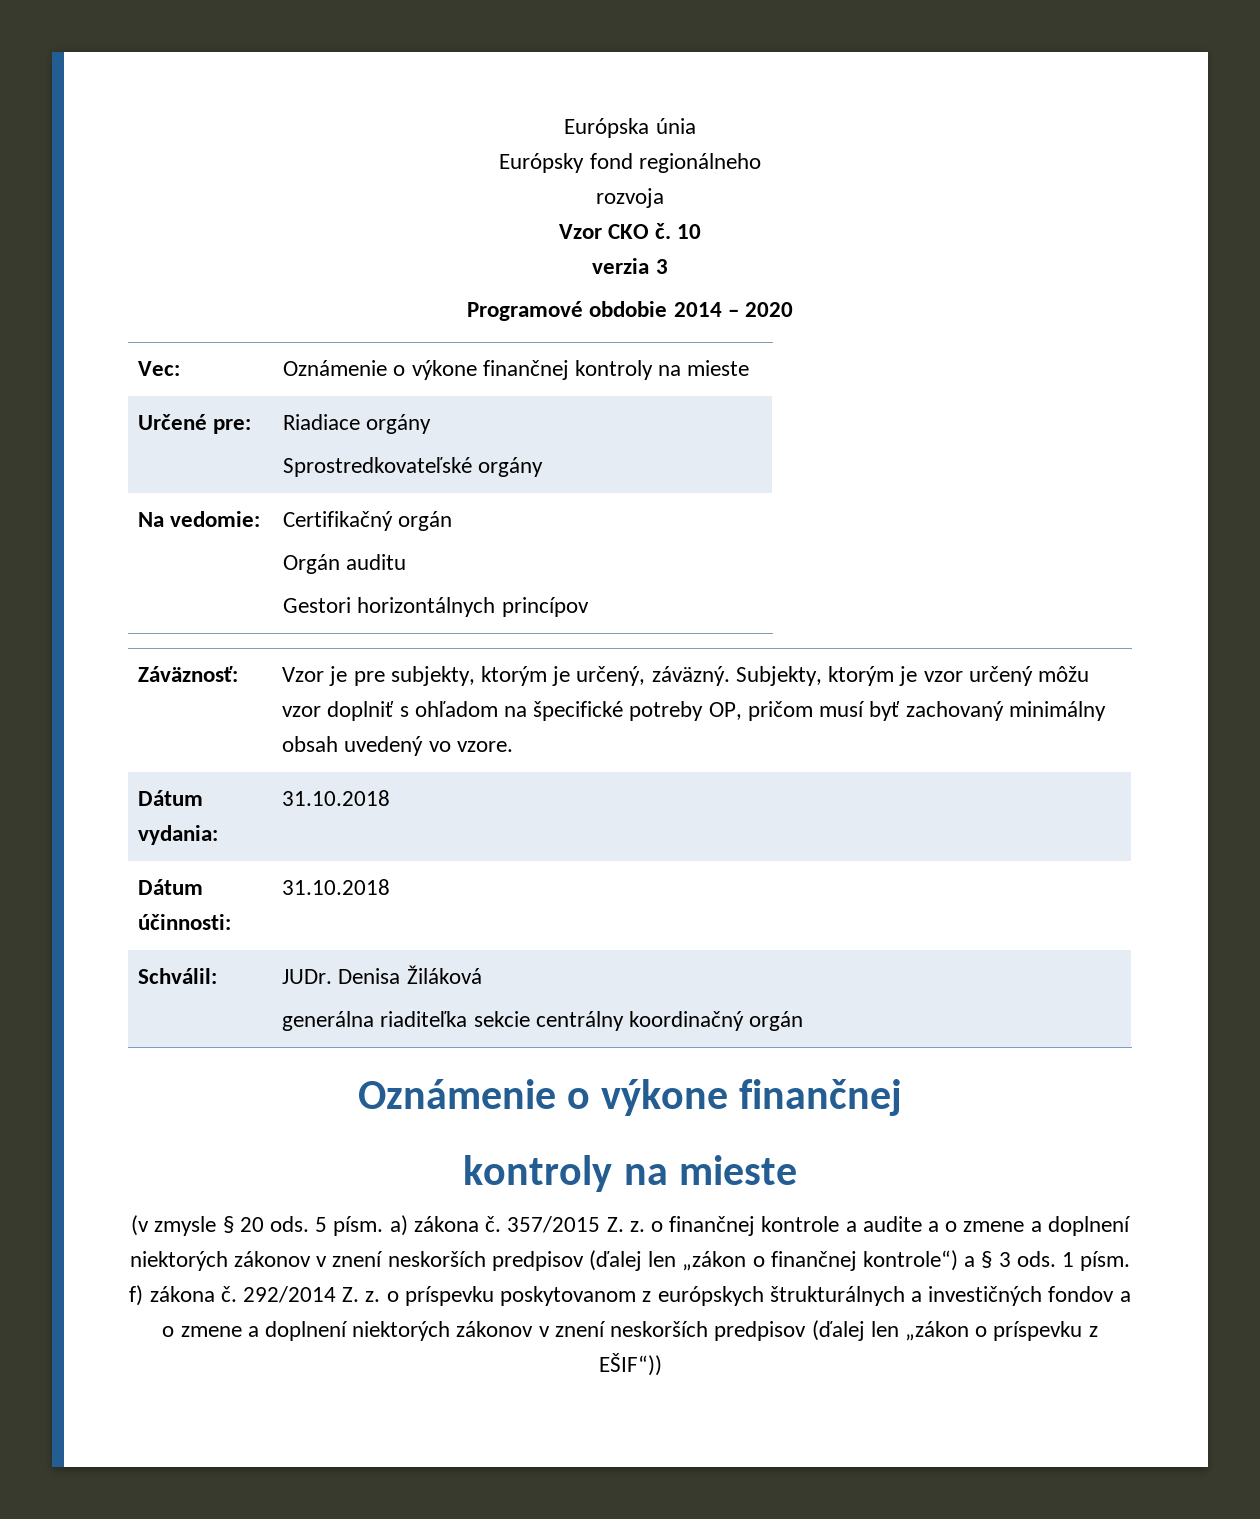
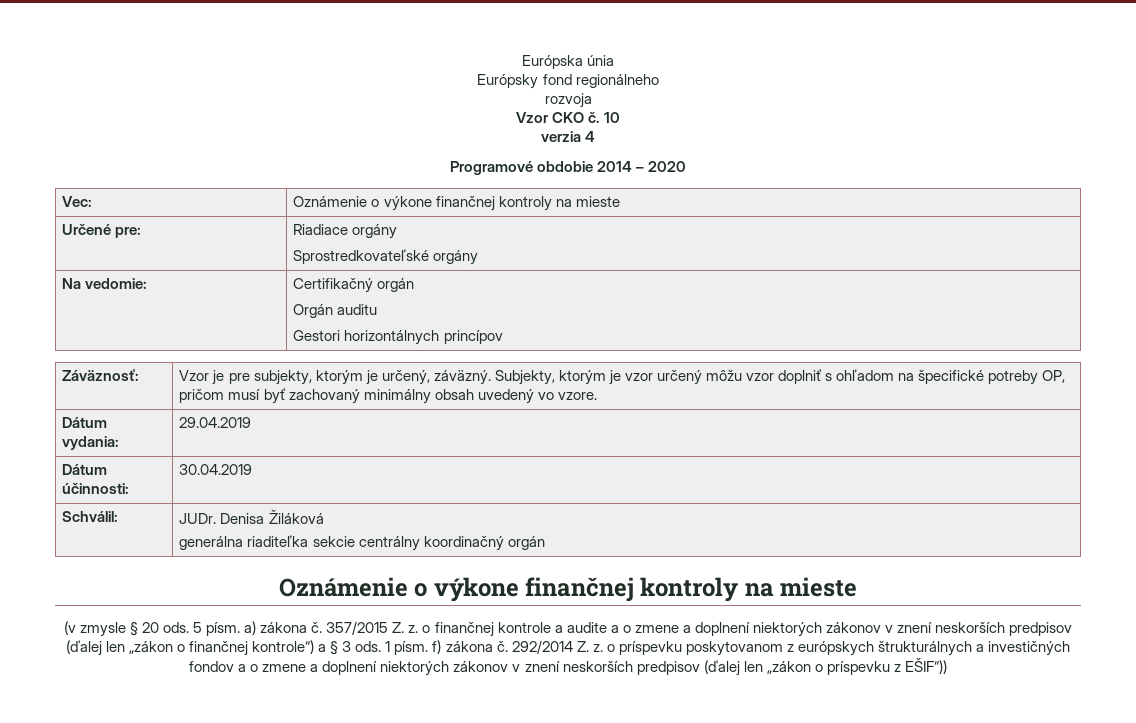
- verzia 3
+ verzia 4
- Dátum vydania: | 31.10.2018
+ Dátum vydania: | 29.04.2019
- Dátum účinnosti: | 31.10.2018
+ Dátum účinnosti: | 30.04.2019
  Schválil: | JUDr. Denisa Žiláková
  generálna riaditeľka sekcie centrálny koordinačný orgán
- Oznámenie o výkone finančnej
- kontroly na mieste
+ Oznámenie o výkone finančnej kontroly na mieste

